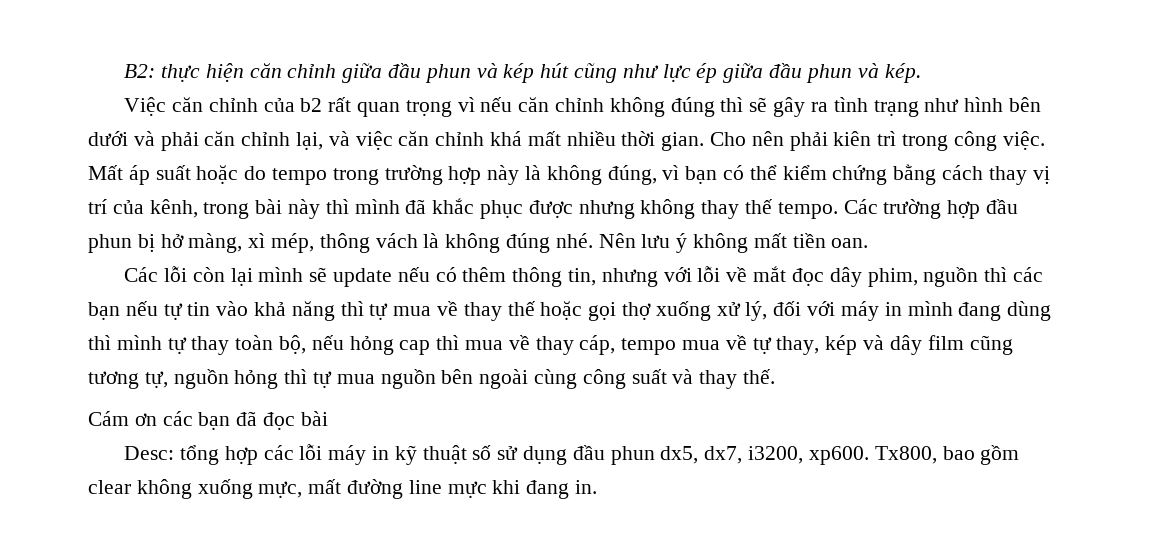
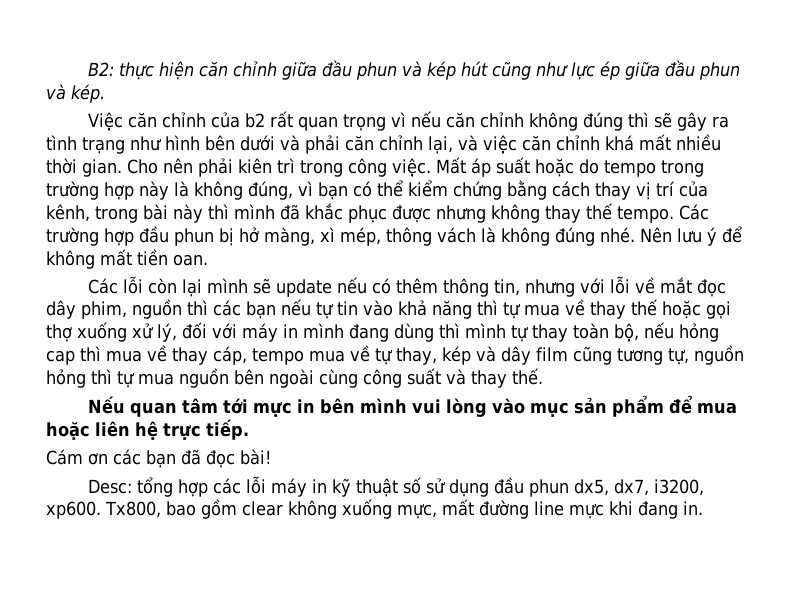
- Nên lưu ý không mất tiền oan.
+ Nên lưu ý để không mất tiền oan.
+ Nếu quan tâm tới mực in bên mình vui lòng vào mục sản phẩm để mua hoặc liên hệ trực tiếp.
- Cám ơn các bạn đã đọc bài
+ Cám ơn các bạn đã đọc bài!

